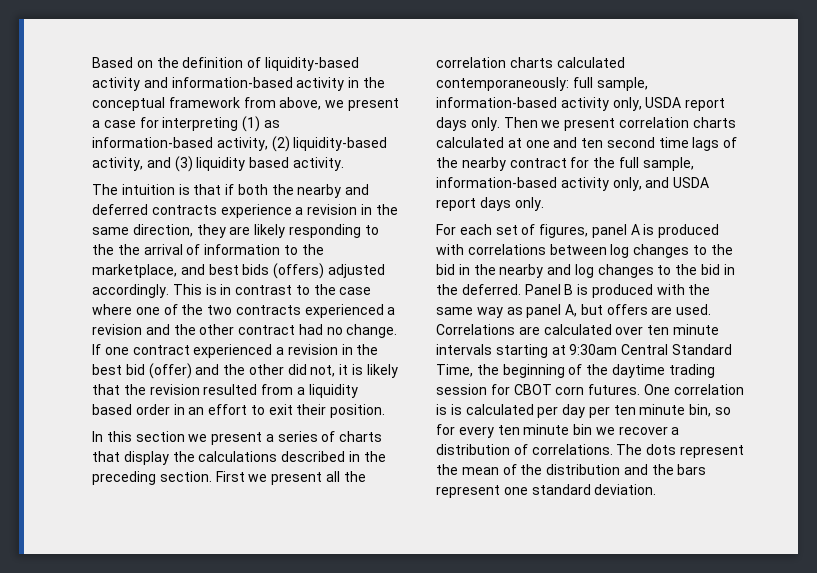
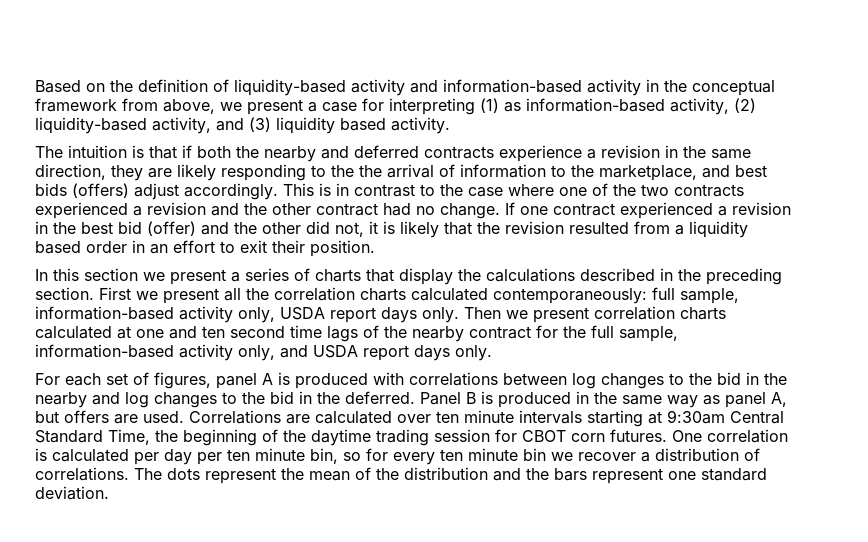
- The intuition is that if both the nearby and deferred contracts experience a revision in the same direction, they are likely responding to the the arrival of information to the marketplace, and best bids (offers) adjusted accordingly.
+ The intuition is that if both the nearby and deferred contracts experience a revision in the same direction, they are likely responding to the the arrival of information to the marketplace, and best bids (offers) adjust accordingly.
- Panel B is produced with the same way as panel A, but offers are used.
+ Panel B is produced in the same way as panel A, but offers are used.
- One correlation is is calculated per day per ten minute bin, so for every ten minute bin we recover a distribution of correlations.
+ One correlation is calculated per day per ten minute bin, so for every ten minute bin we recover a distribution of correlations.

